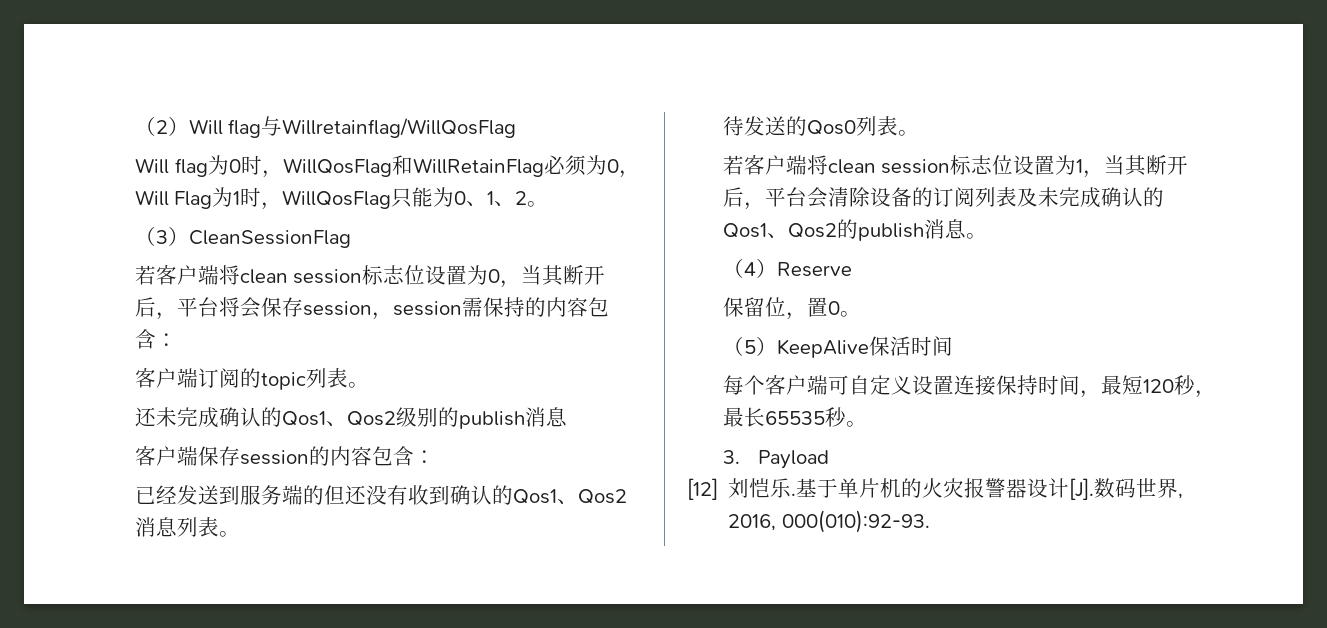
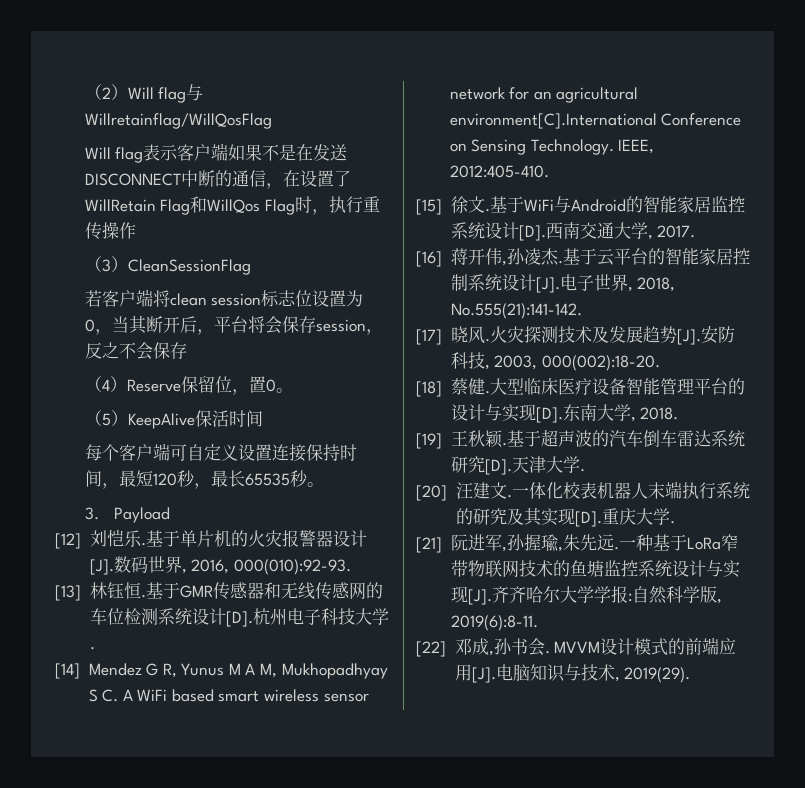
- Will flag为0时，WillQosFlag和WillRetainFlag必须为0，Will Flag为1时，WillQosFlag只能为0、1、2。
+ Will flag表示客户端如果不是在发送DISCONNECT中断的通信，在设置了WillRetain Flag和WillQos Flag时，执行重传操作
- 若客户端将clean session标志位设置为0，当其断开后，平台将会保存session，session需保持的内容包含：
- 客户端订阅的topic列表。
- 还未完成确认的Qos1、Qos2级别的publish消息
- 客户端保存session的内容包含：
- 已经发送到服务端的但还没有收到确认的Qos1、Qos2消息列表。
- 待发送的Qos0列表。
- 若客户端将clean session标志位设置为1，当其断开后，平台会清除设备的订阅列表及未完成确认的Qos1、Qos2的publish消息。
+ 若客户端将clean session标志位设置为0，当其断开后，平台将会保存session，反之不会保存
- （4）Reserve
- 保留位，置0。
+ （4）Reserve保留位，置0。
+ [13]林钰恒.基于GMR传感器和无线传感网的车位检测系统设计[D].杭州电子科技大学.
+ [14] Mendez G R, Yunus M A M, Mukhopadhyay S C. A WiFi based smart wireless sensor network for an agricultural environment[C].International Conference on Sensing Technology. IEEE, 2012:405-410.
+ [15]徐文.基于WiFi与Android的智能家居监控系统设计[D].西南交通大学, 2017.
+ [16]蒋开伟,孙凌杰.基于云平台的智能家居控制系统设计[J].电子世界, 2018, No.555(21):141-142.
+ [17]晓风.火灾探测技术及发展趋势[J].安防科技, 2003, 000(002):18-20.
+ [18]蔡健.大型临床医疗设备智能管理平台的设计与实现[D].东南大学, 2018.
+ [19]王秋颖.基于超声波的汽车倒车雷达系统研究[D].天津大学.
+ [20]汪建文.一体化校表机器人末端执行系统的研究及其实现[D].重庆大学.
+ [21]阮进军,孙握瑜,朱先远.一种基于LoRa窄带物联网技术的鱼塘监控系统设计与实现[J].齐齐哈尔大学学报:自然科学版, 2019(6):8-11.
+ [22]邓成,孙书会. MVVM设计模式的前端应用[J].电脑知识与技术, 2019(29).

